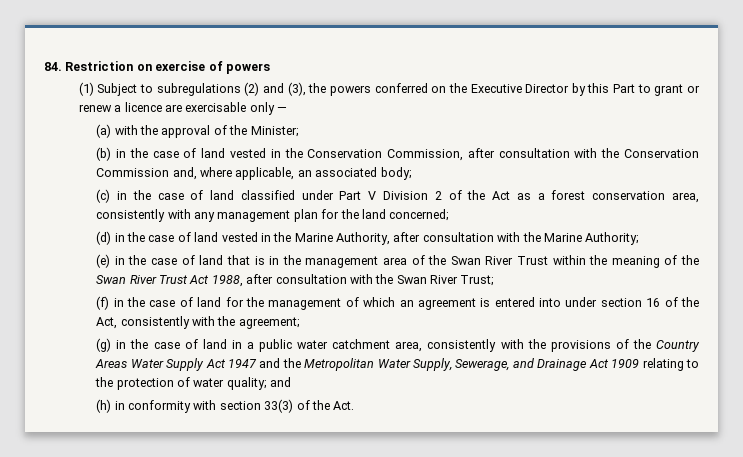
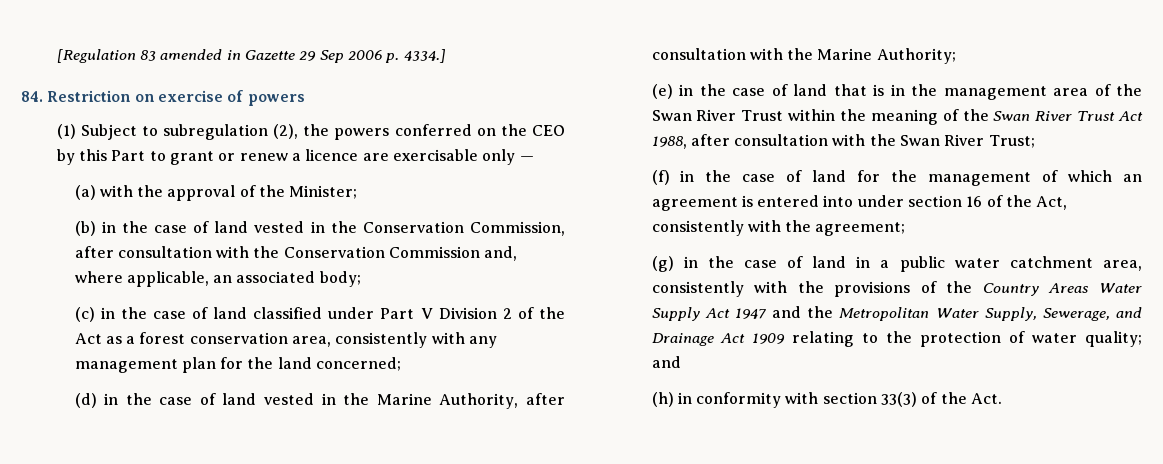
+ [Regulation 83 amended in Gazette 29 Sep 2006 p. 4334.]
- (1) Subject to subregulations (2) and (3), the powers conferred on the Executive Director by this Part to grant or renew a licence are exercisable only —
+ (1) Subject to subregulation (2), the powers conferred on the CEO by this Part to grant or renew a licence are exercisable only —

